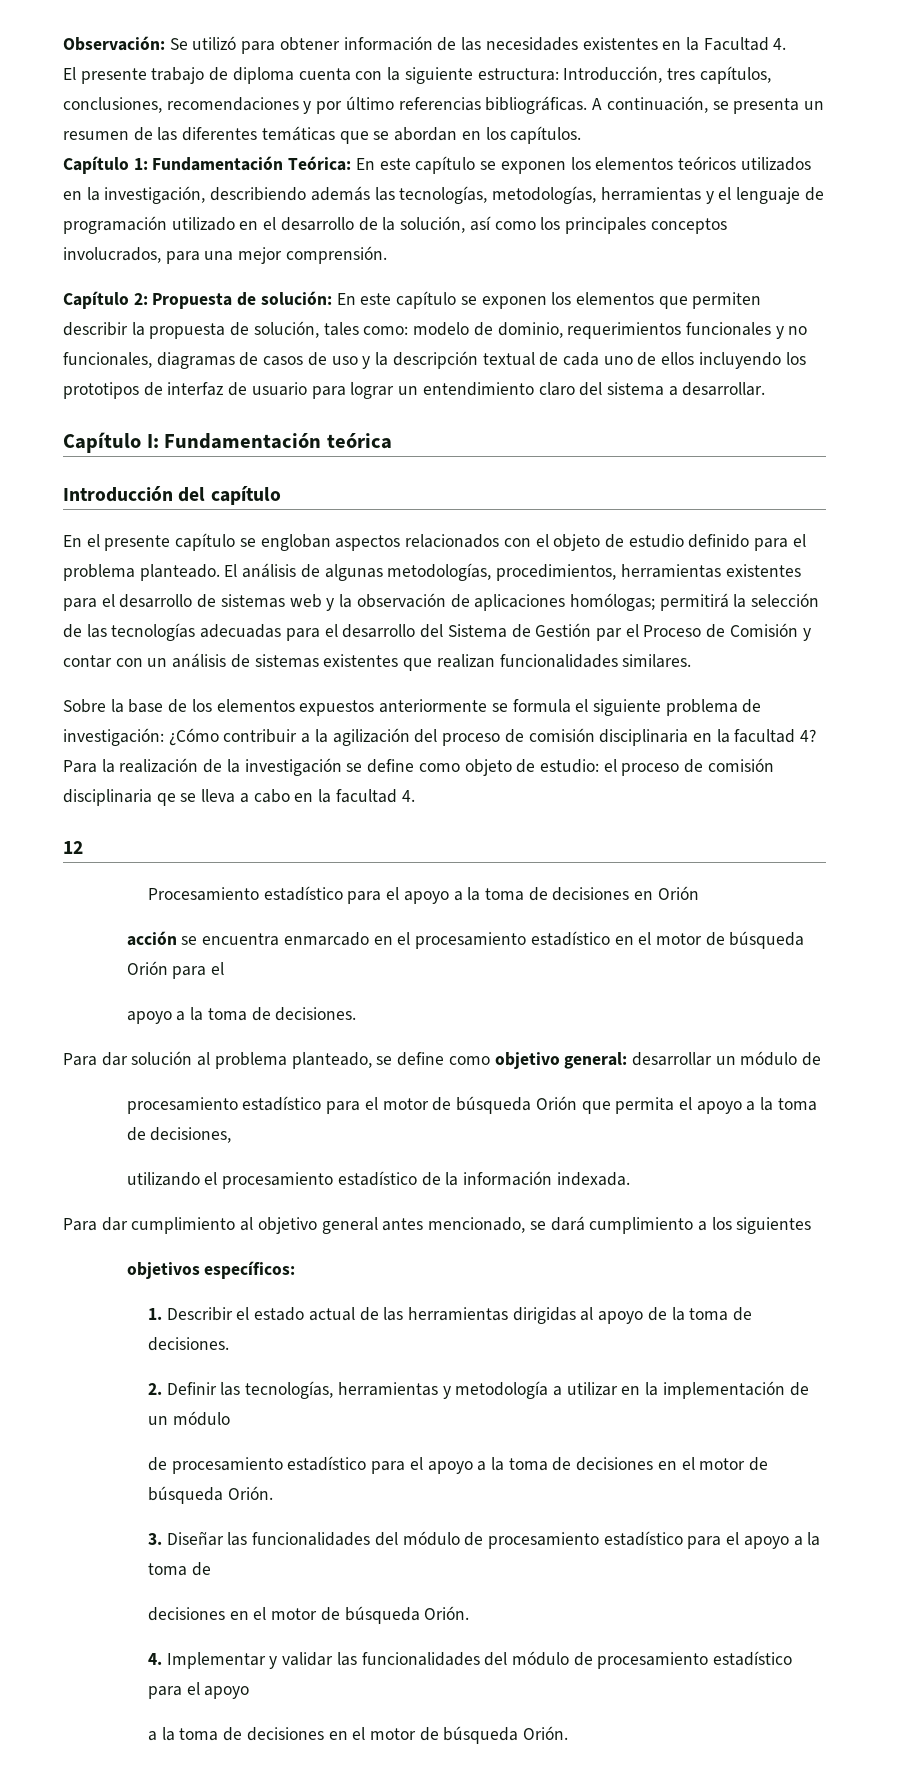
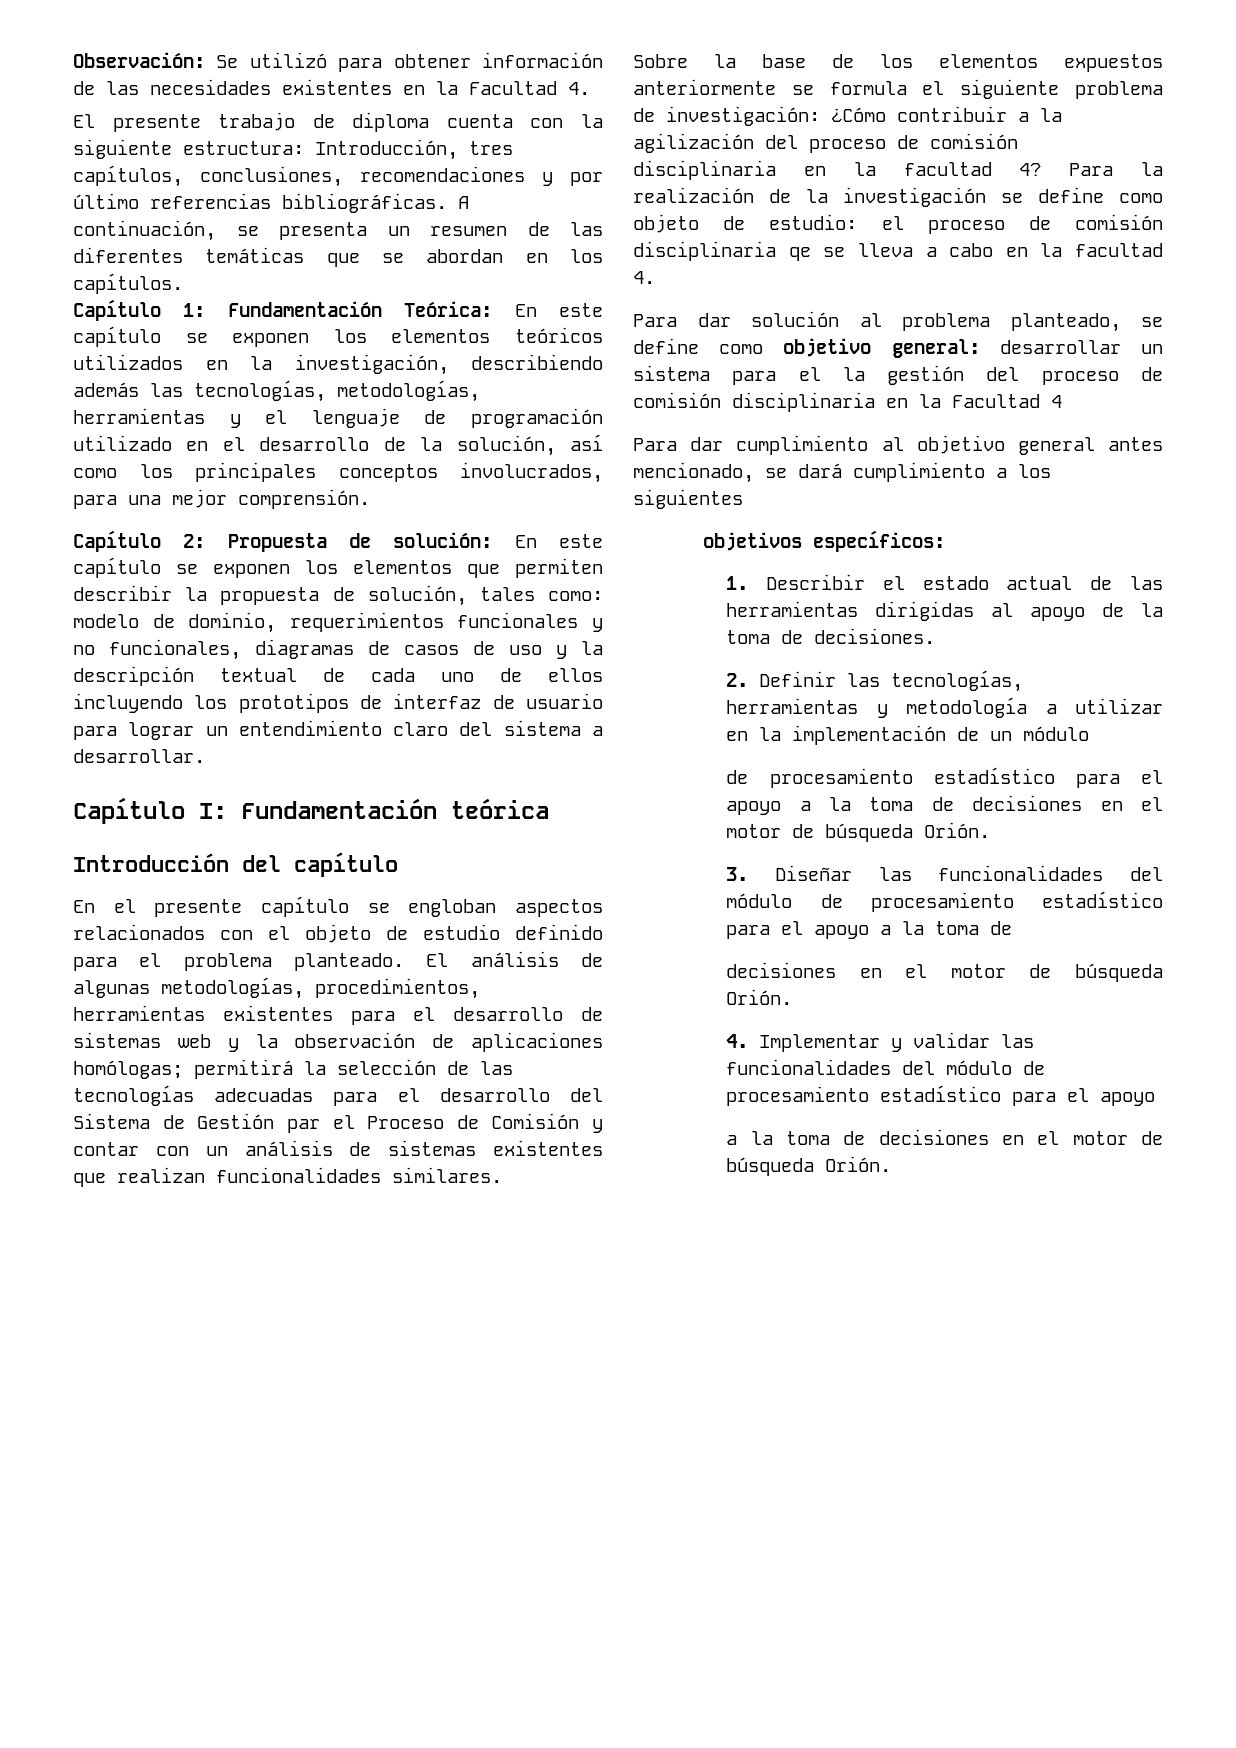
- 12
- Procesamiento estadístico para el apoyo a la toma de decisiones en Orión
- acción se encuentra enmarcado en el procesamiento estadístico en el motor de búsqueda Orión para el
- apoyo a la toma de decisiones.
- Para dar solución al problema planteado, se define como objetivo general: desarrollar un módulo de
- procesamiento estadístico para el motor de búsqueda Orión que permita el apoyo a la toma de decisiones,
- utilizando el procesamiento estadístico de la información indexada.
+ Para dar solución al problema planteado, se define como objetivo general: desarrollar un sistema para el la gestión del proceso de comisión disciplinaria en la Facultad 4

